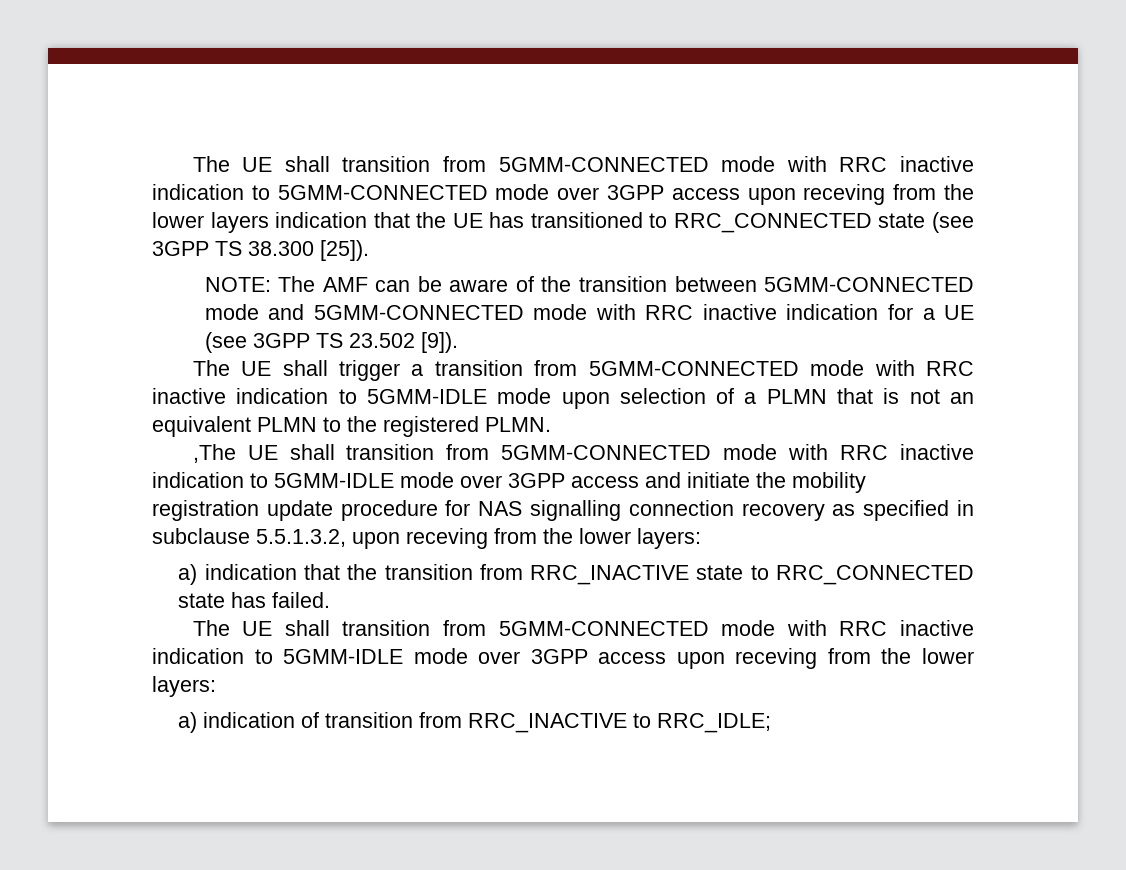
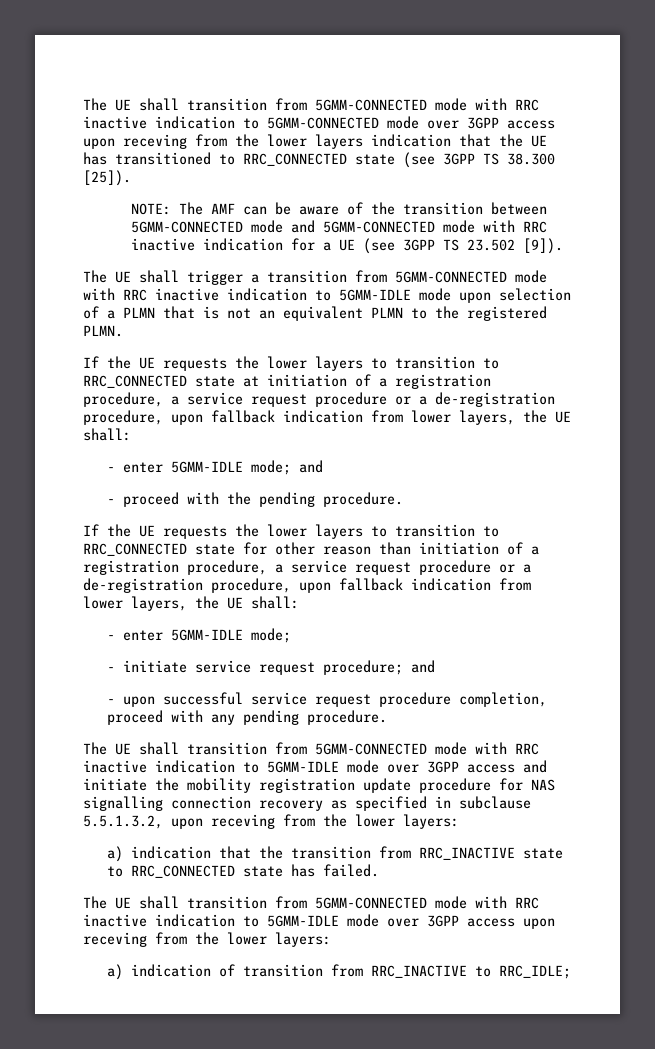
- ,The UE shall transition from 5GMM-CONNECTED mode with RRC inactive indication to 5GMM-IDLE mode over 3GPP access and initiate the mobility registration update procedure for NAS signalling connection recovery as specified in subclause 5.5.1.3.2, upon receving from the lower layers:
+ If the UE requests the lower layers to transition to RRC_CONNECTED state at initiation of a registration procedure, a service request procedure or a de-registration procedure, upon fallback indication from lower layers, the UE shall:
+ - enter 5GMM-IDLE mode; and
+ - proceed with the pending procedure.
+ If the UE requests the lower layers to transition to RRC_CONNECTED state for other reason than initiation of a registration procedure, a service request procedure or a de-registration procedure, upon fallback indication from lower layers, the UE shall:
+ - enter 5GMM-IDLE mode;
+ - initiate service request procedure; and
+ - upon successful service request procedure completion, proceed with any pending procedure.
+ The UE shall transition from 5GMM-CONNECTED mode with RRC inactive indication to 5GMM-IDLE mode over 3GPP access and initiate the mobility registration update procedure for NAS signalling connection recovery as specified in subclause 5.5.1.3.2, upon receving from the lower layers:

